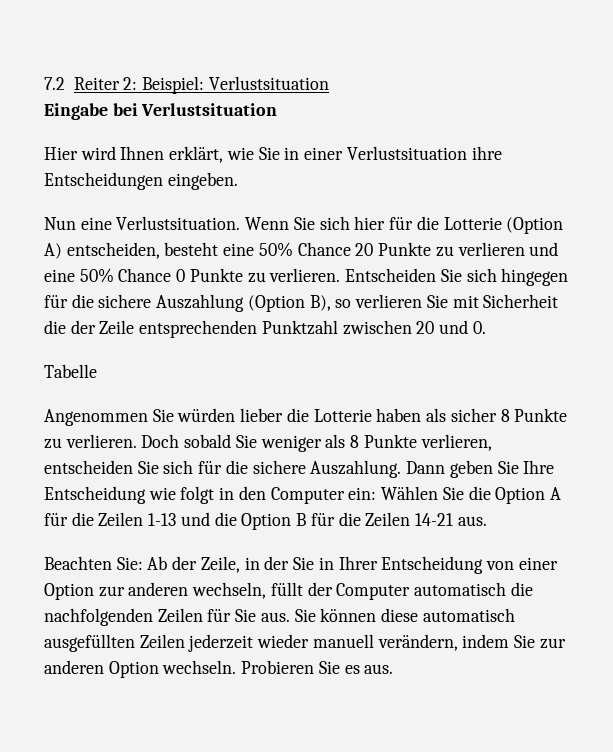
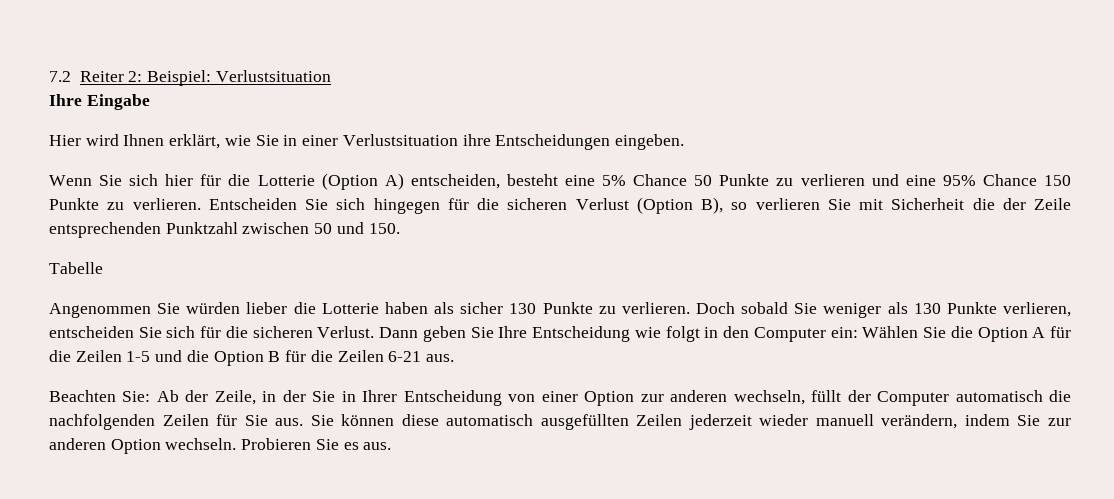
- Eingabe bei Verlustsituation
+ Ihre Eingabe
- Nun eine Verlustsituation. Wenn Sie sich hier für die Lotterie (Option A) entscheiden, besteht eine 50% Chance 20 Punkte zu verlieren und eine 50% Chance 0 Punkte zu verlieren.
+ Wenn Sie sich hier für die Lotterie (Option A) entscheiden, besteht eine 5% Chance 50 Punkte zu verlieren und eine 95% Chance 150 Punkte zu verlieren.
- Entscheiden Sie sich hingegen für die sichere Auszahlung (Option B), so verlieren Sie mit Sicherheit die der Zeile entsprechenden Punktzahl zwischen 20 und 0.
+ Entscheiden Sie sich hingegen für die sicheren Verlust (Option B), so verlieren Sie mit Sicherheit die der Zeile entsprechenden Punktzahl zwischen 50 und 150.
- Angenommen Sie würden lieber die Lotterie haben als sicher 8 Punkte zu verlieren.
+ Angenommen Sie würden lieber die Lotterie haben als sicher 130 Punkte zu verlieren.
- Doch sobald Sie weniger als 8 Punkte verlieren, entscheiden Sie sich für die sichere Auszahlung.
+ Doch sobald Sie weniger als 130 Punkte verlieren, entscheiden Sie sich für die sicheren Verlust.
- Dann geben Sie Ihre Entscheidung wie folgt in den Computer ein: Wählen Sie die Option A für die Zeilen 1-13 und die Option B für die Zeilen 14-21 aus.
+ Dann geben Sie Ihre Entscheidung wie folgt in den Computer ein: Wählen Sie die Option A für die Zeilen 1-5 und die Option B für die Zeilen 6-21 aus.

